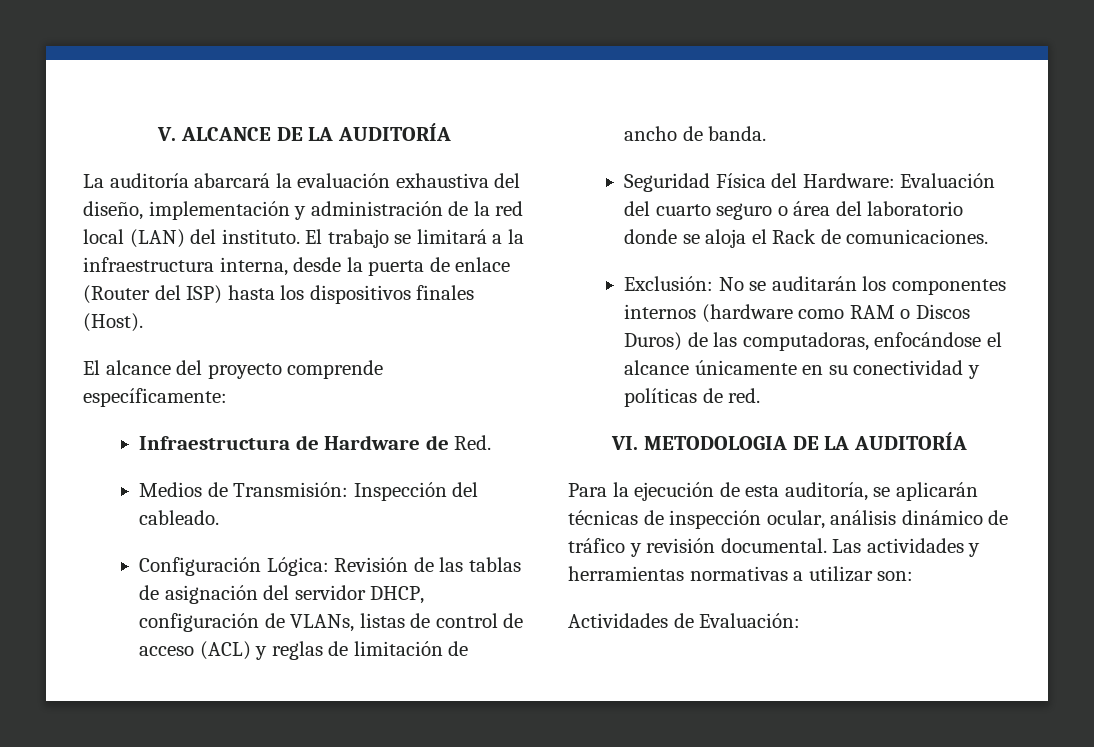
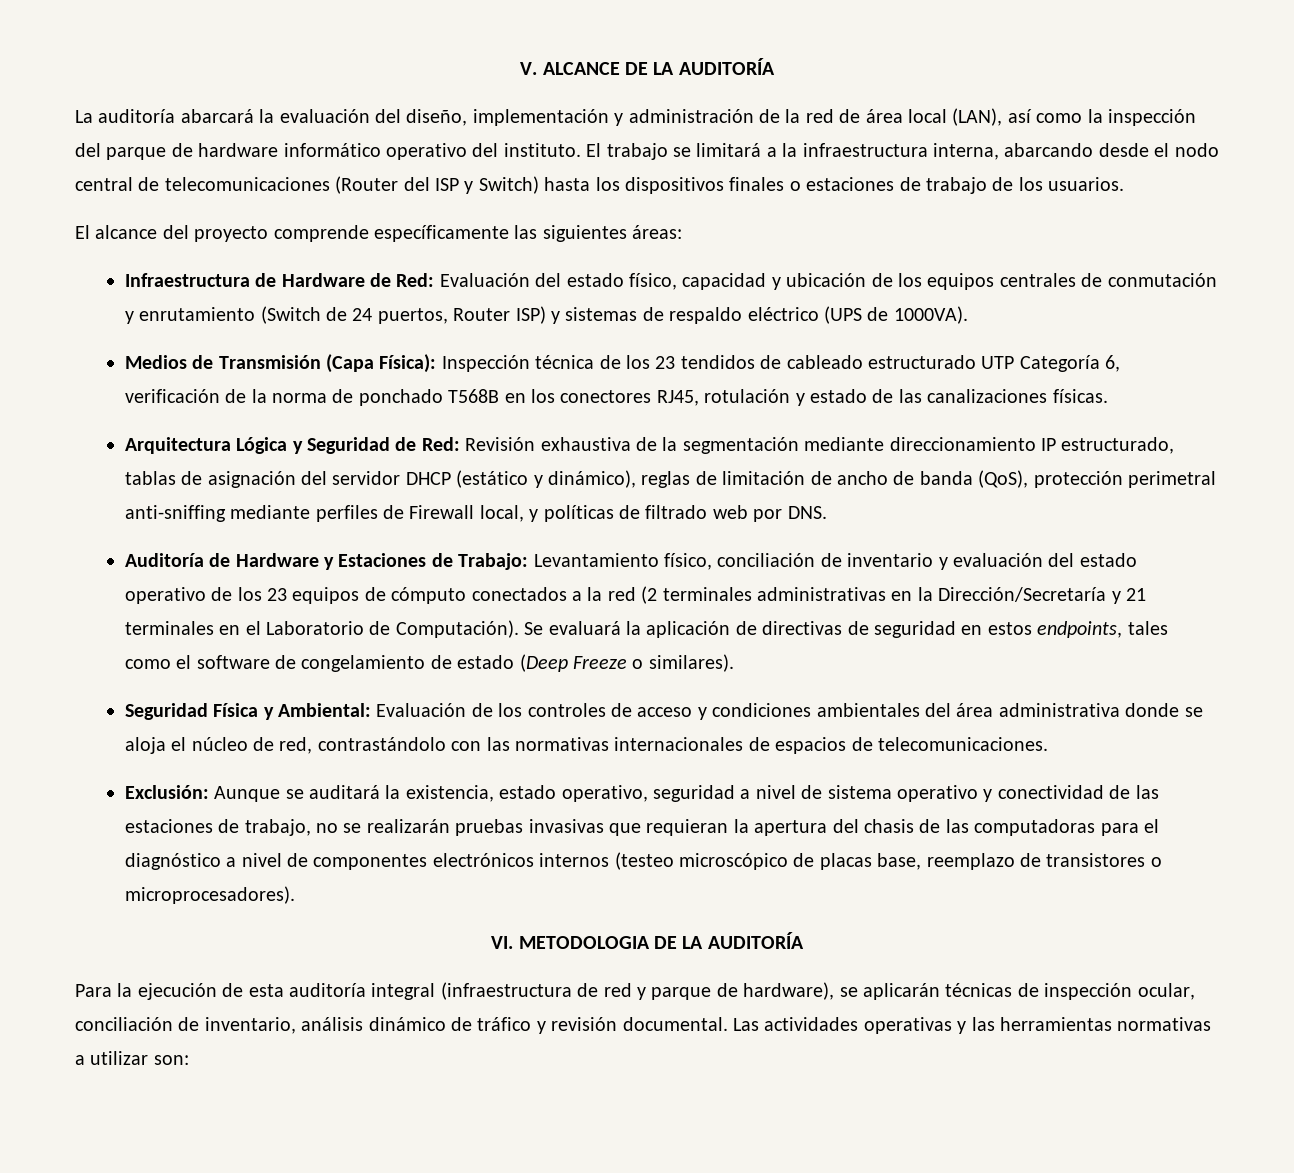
- La auditoría abarcará la evaluación exhaustiva del diseño, implementación y administración de la red local (LAN) del instituto.
+ La auditoría abarcará la evaluación del diseño, implementación y administración de la red de área local (LAN), así como la inspección del parque de hardware informático operativo del instituto.
- El trabajo se limitará a la infraestructura interna, desde la puerta de enlace (Router del ISP) hasta los dispositivos finales (Host).
+ El trabajo se limitará a la infraestructura interna, abarcando desde el nodo central de telecomunicaciones (Router del ISP y Switch) hasta los dispositivos finales o estaciones de trabajo de los usuarios.
- El alcance del proyecto comprende específicamente:
+ El alcance del proyecto comprende específicamente las siguientes áreas:
- Infraestructura de Hardware de Red.
- Medios de Transmisión: Inspección del cableado.
- Configuración Lógica: Revisión de las tablas de asignación del servidor DHCP, configuración de VLANs, listas de control de acceso (ACL) y reglas de limitación de ancho de banda.
- Seguridad Física del Hardware: Evaluación del cuarto seguro o área del laboratorio donde se aloja el Rack de comunicaciones.
- Exclusión: No se auditarán los componentes internos (hardware como RAM o Discos Duros) de las computadoras, enfocándose el alcance únicamente en su conectividad y políticas de red.
+ Infraestructura de Hardware de Red: Evaluación del estado físico, capacidad y ubicación de los equipos centrales de conmutación y enrutamiento (Switch de 24 puertos, Router ISP) y sistemas de respaldo eléctrico (UPS de 1000VA).
+ Medios de Transmisión (Capa Física): Inspección técnica de los 23 tendidos de cableado estructurado UTP Categoría 6, verificación de la norma de ponchado T568B en los conectores RJ45, rotulación y estado de las canalizaciones físicas.
+ Arquitectura Lógica y Seguridad de Red: Revisión exhaustiva de la segmentación mediante direccionamiento IP estructurado, tablas de asignación del servidor DHCP (estático y dinámico), reglas de limitación de ancho de banda (QoS), protección perimetral anti-sniffing mediante perfiles de Firewall local, y políticas de filtrado web por DNS.
+ Auditoría de Hardware y Estaciones de Trabajo: Levantamiento físico, conciliación de inventario y evaluación del estado operativo de los 23 equipos de cómputo conectados a la red (2 terminales administrativas en la Dirección/Secretaría y 21 terminales en el Laboratorio de Computación). Se evaluará la aplicación de directivas de seguridad en estos endpoints, tales como el software de congelamiento de estado (Deep Freeze o similares).
+ Seguridad Física y Ambiental: Evaluación de los controles de acceso y condiciones ambientales del área administrativa donde se aloja el núcleo de red, contrastándolo con las normativas internacionales de espacios de telecomunicaciones.
+ Exclusión: Aunque se auditará la existencia, estado operativo, seguridad a nivel de sistema operativo y conectividad de las estaciones de trabajo, no se realizarán pruebas invasivas que requieran la apertura del chasis de las computadoras para el diagnóstico a nivel de componentes electrónicos internos (testeo microscópico de placas base, reemplazo de transistores o microprocesadores).
- Para la ejecución de esta auditoría, se aplicarán técnicas de inspección ocular, análisis dinámico de tráfico y revisión documental.
+ Para la ejecución de esta auditoría integral (infraestructura de red y parque de hardware), se aplicarán técnicas de inspección ocular, conciliación de inventario, análisis dinámico de tráfico y revisión documental.
- Las actividades y herramientas normativas a utilizar son:
+ Las actividades operativas y las herramientas normativas a utilizar son:
- Actividades de Evaluación:

